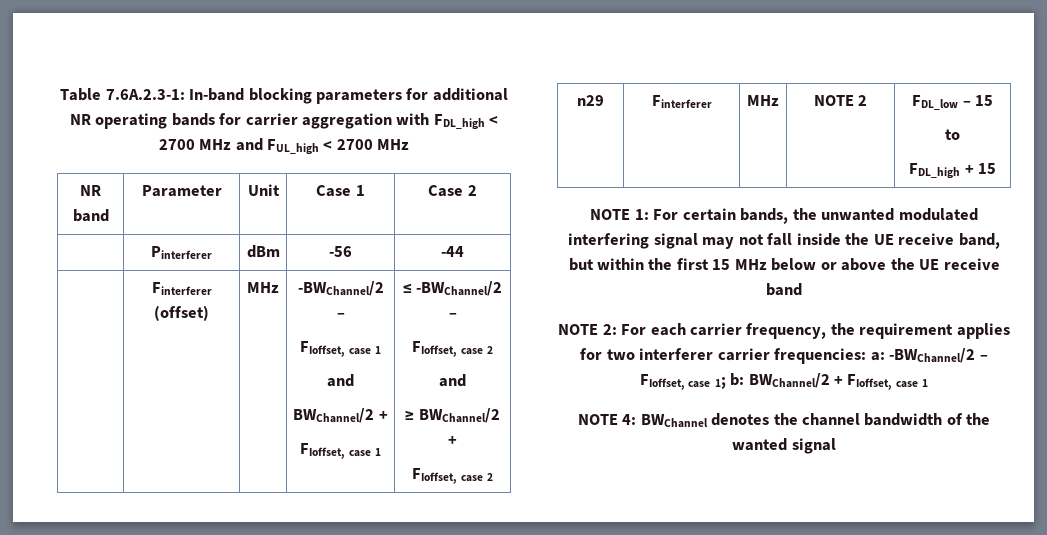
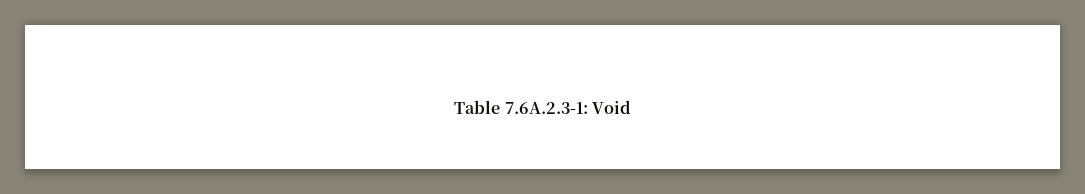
- Table 7.6A.2.3-1: In-band blocking parameters for additional NR operating bands for carrier aggregation with FDL_high < 2700 MHz and FUL_high < 2700 MHz
- NR band | Parameter | Unit | Case 1 | Case 2
- | Pinterferer | dBm | -56 | -44
- | Finterferer (offset) | MHz | -BWChannel/2 –
- FIoffset, case 1
- and
- BWChannel/2 +
- FIoffset, case 1 | ≤ -BWChannel/2 –
- FIoffset, case 2
- and
- ≥ BWChannel/2 +
- FIoffset, case 2
- n29 | Finterferer | MHz | NOTE 2 | FDL_low – 15
- to
- FDL_high + 15
- NOTE 1: For certain bands, the unwanted modulated interfering signal may not fall inside the UE receive band, but within the first 15 MHz below or above the UE receive band
- NOTE 2: For each carrier frequency, the requirement applies for two interferer carrier frequencies: a: -BWChannel/2 – FIoffset, case 1; b: BWChannel/2 + FIoffset, case 1
- NOTE 4: BWChannel denotes the channel bandwidth of the wanted signal
+ Table 7.6A.2.3-1: Void

